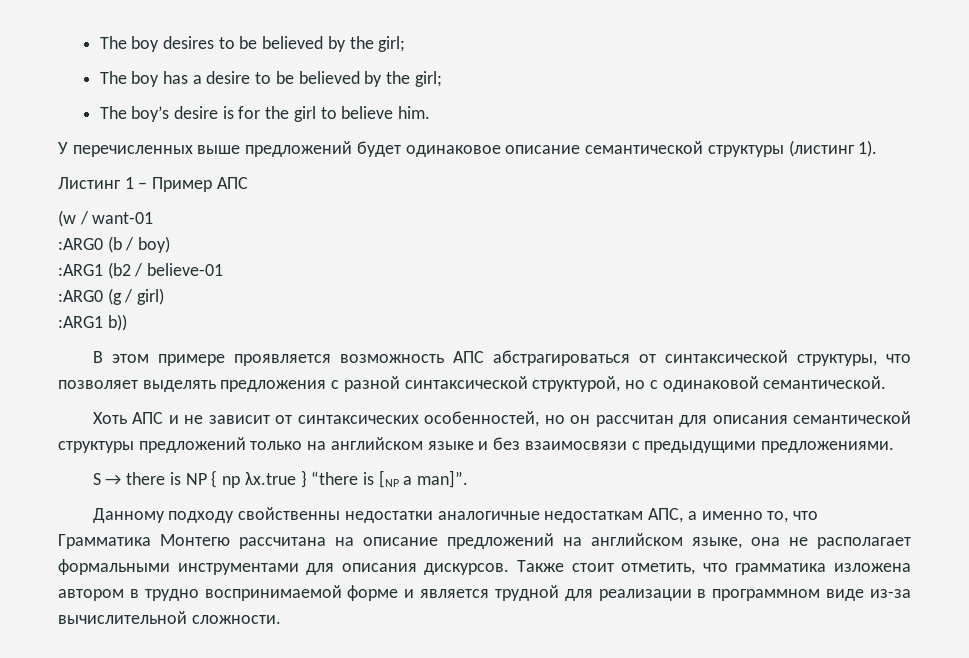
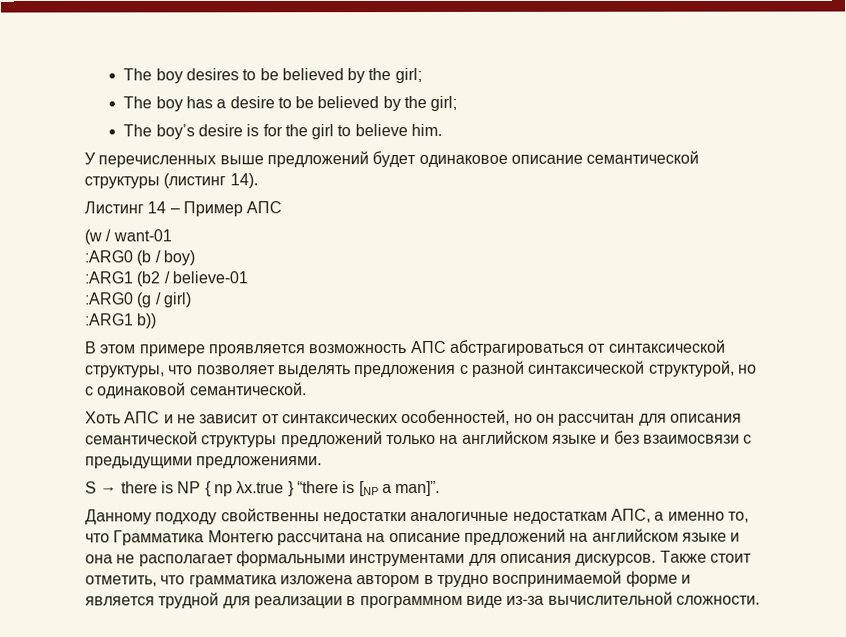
- У перечисленных выше предложений будет одинаковое описание семантической структуры (листинг 1).
+ У перечисленных выше предложений будет одинаковое описание семантической структуры (листинг 14).
- Листинг 1 – Пример АПС
+ Листинг 14 – Пример АПС
- Данному подходу свойственны недостатки аналогичные недостаткам АПС, а именно то, что Грамматика Монтегю рассчитана на описание предложений на английском языке, она не располагает формальными инструментами для описания дискурсов.
+ Данному подходу свойственны недостатки аналогичные недостаткам АПС, а именно то, что Грамматика Монтегю рассчитана на описание предложений на английском языке и она не располагает формальными инструментами для описания дискурсов.

